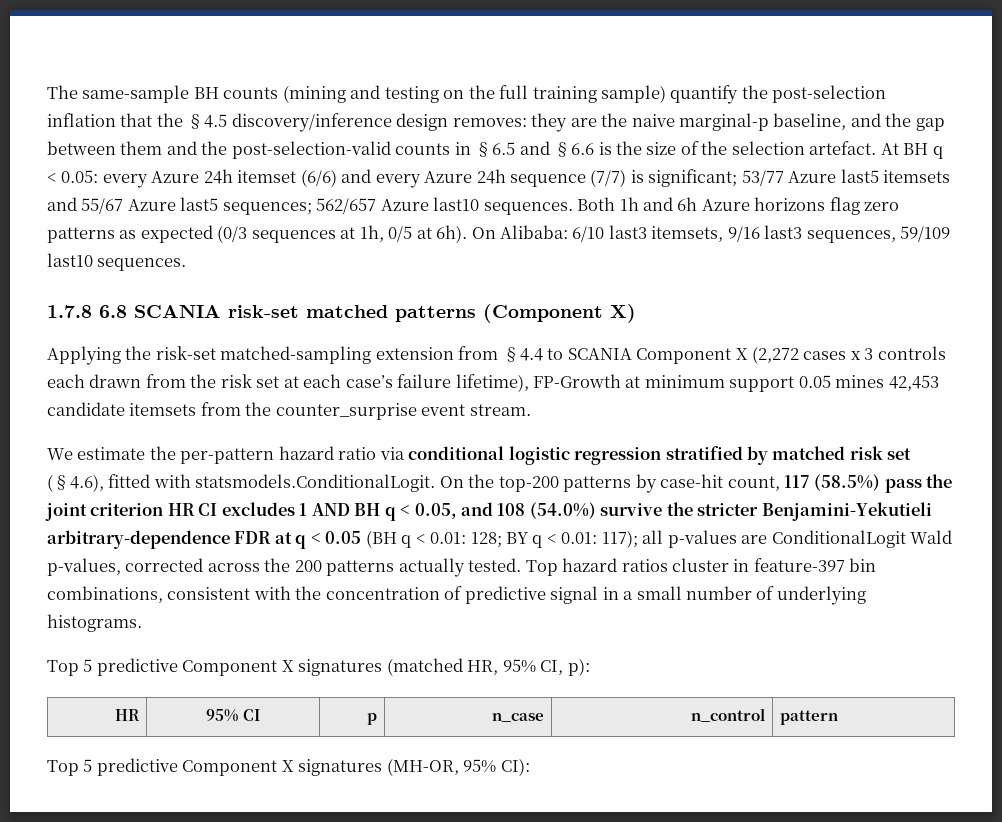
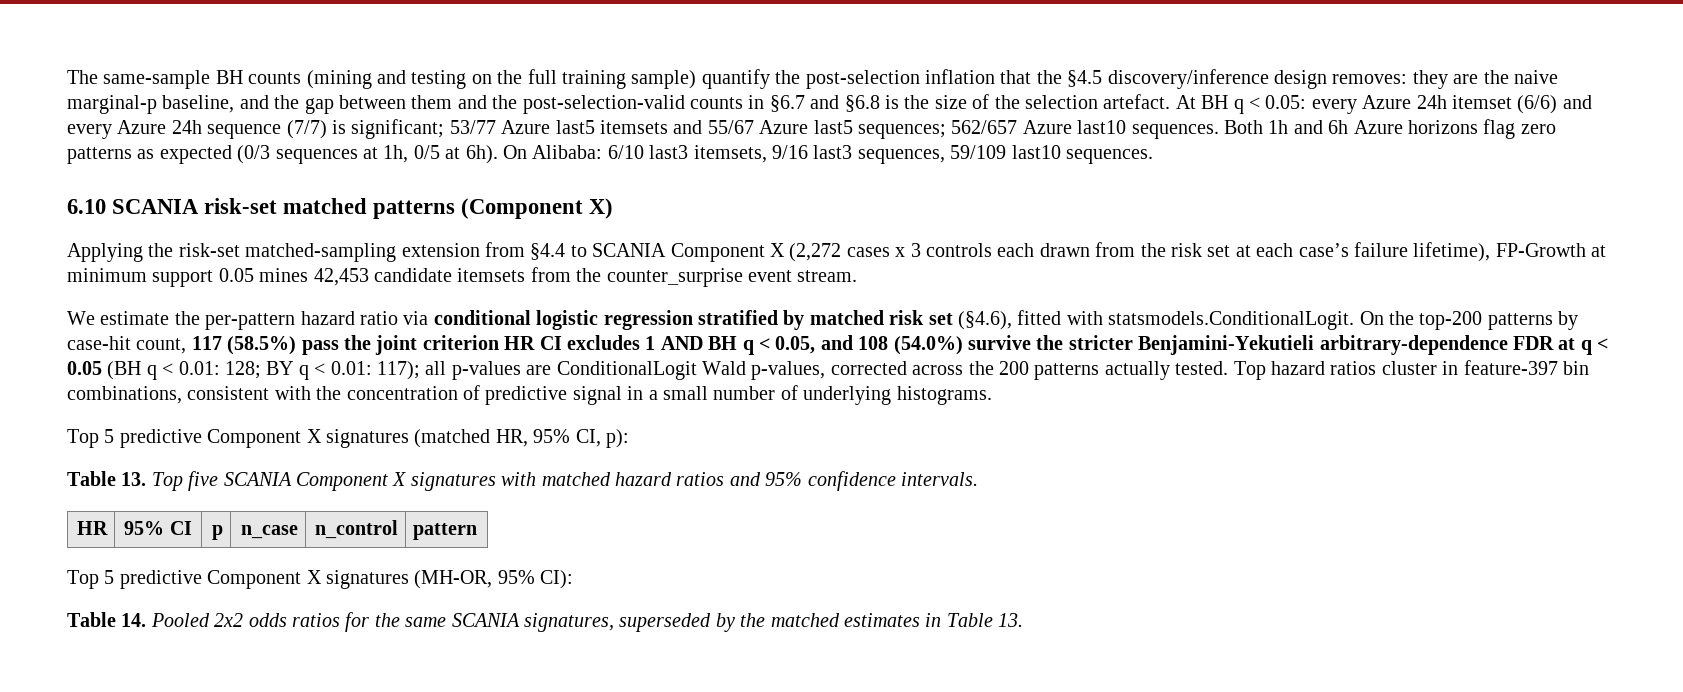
- The same-sample BH counts (mining and testing on the full training sample) quantify the post-selection inflation that the §4.5 discovery/inference design removes: they are the naive marginal-p baseline, and the gap between them and the post-selection-valid counts in §6.5 and §6.6 is the size of the selection artefact.
+ The same-sample BH counts (mining and testing on the full training sample) quantify the post-selection inflation that the §4.5 discovery/inference design removes: they are the naive marginal-p baseline, and the gap between them and the post-selection-valid counts in §6.7 and §6.8 is the size of the selection artefact.
- 1.7.8 6.8 SCANIA risk-set matched patterns (Component X)
+ 6.10 SCANIA risk-set matched patterns (Component X)
+ Table 13. Top five SCANIA Component X signatures with matched hazard ratios and 95% confidence intervals.
+ Table 14. Pooled 2x2 odds ratios for the same SCANIA signatures, superseded by the matched estimates in Table 13.

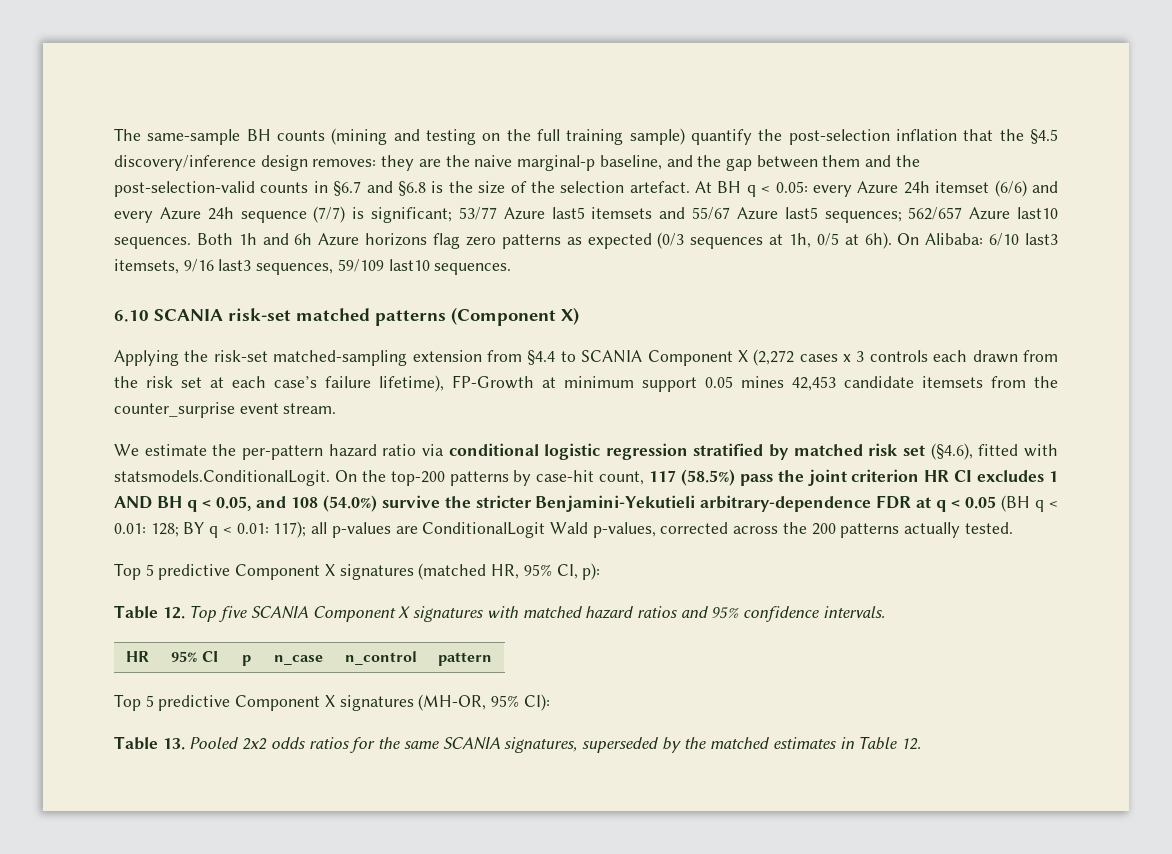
- Top hazard ratios cluster in feature-397 bin combinations, consistent with the concentration of predictive signal in a small number of underlying histograms.
- Table 13. Top five SCANIA Component X signatures with matched hazard ratios and 95% confidence intervals.
+ Table 12. Top five SCANIA Component X signatures with matched hazard ratios and 95% confidence intervals.
- Table 14. Pooled 2x2 odds ratios for the same SCANIA signatures, superseded by the matched estimates in Table 13.
+ Table 13. Pooled 2x2 odds ratios for the same SCANIA signatures, superseded by the matched estimates in Table 12.

